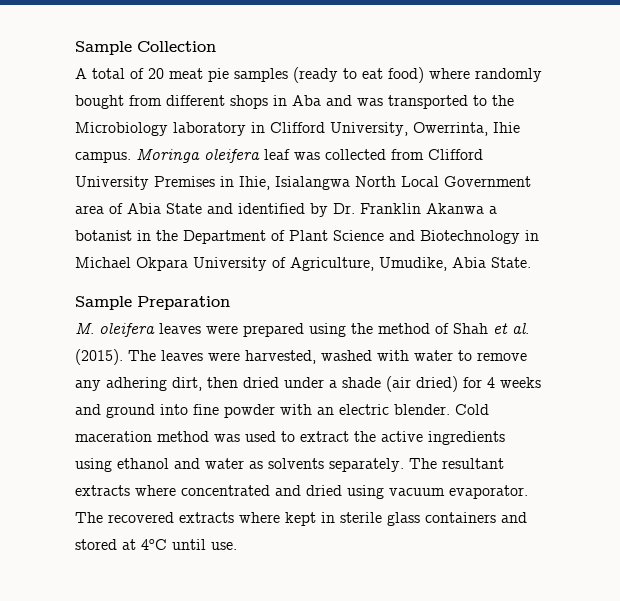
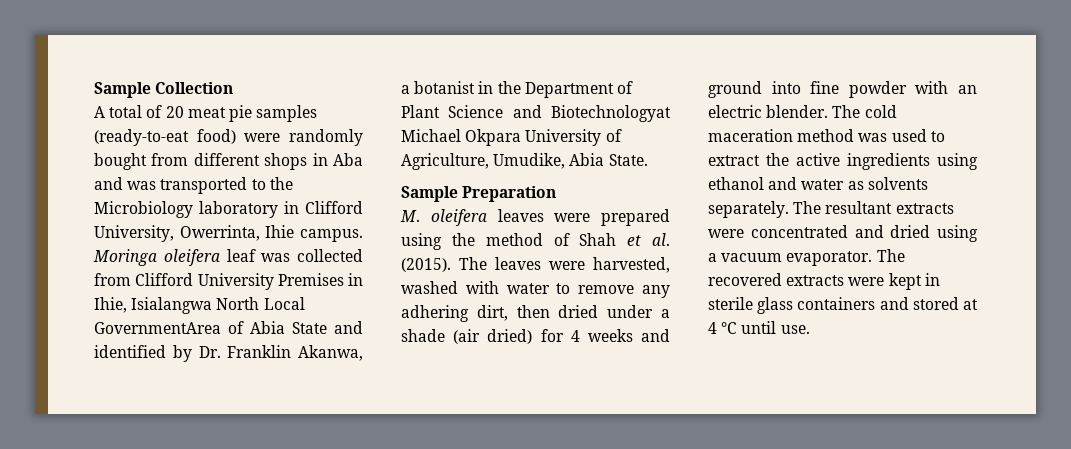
- A total of 20 meat pie samples (ready to eat food) where randomly bought from different shops in Aba and was transported to the Microbiology laboratory in Clifford University, Owerrinta, Ihie campus.
+ A total of 20 meat pie samples (ready-to-eat food) were randomly bought from different shops in Aba and was transported to the Microbiology laboratory in Clifford University, Owerrinta, Ihie campus.
- Moringa oleifera leaf was collected from Clifford University Premises in Ihie, Isialangwa North Local Government area of Abia State and identified by Dr. Franklin Akanwa a botanist in the Department of Plant Science and Biotechnology in Michael Okpara University of Agriculture, Umudike, Abia State.
+ Moringa oleifera leaf was collected from Clifford University Premises in Ihie, Isialangwa North Local GovernmentArea of Abia State and identified by Dr. Franklin Akanwa, a botanist in the Department of Plant Science and Biotechnologyat Michael Okpara University of Agriculture, Umudike, Abia State.
- Cold maceration method was used to extract the active ingredients using ethanol and water as solvents separately.
+ The cold maceration method was used to extract the active ingredients using ethanol and water as solvents separately.
- The resultant extracts where concentrated and dried using vacuum evaporator.
+ The resultant extracts were concentrated and dried using a vacuum evaporator.
- The recovered extracts where kept in sterile glass containers and stored at 4oC until use.
+ The recovered extracts were kept in sterile glass containers and stored at 4 °C until use.

